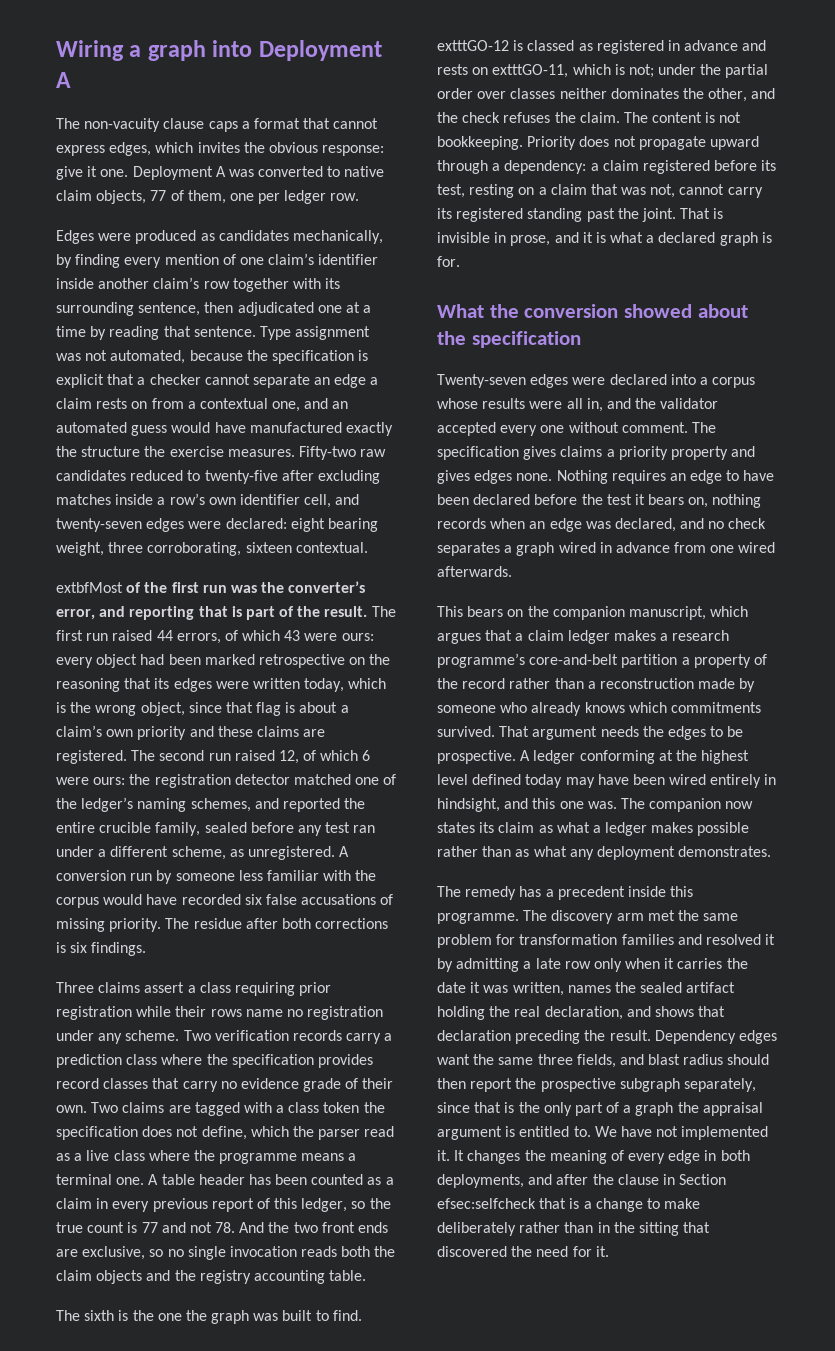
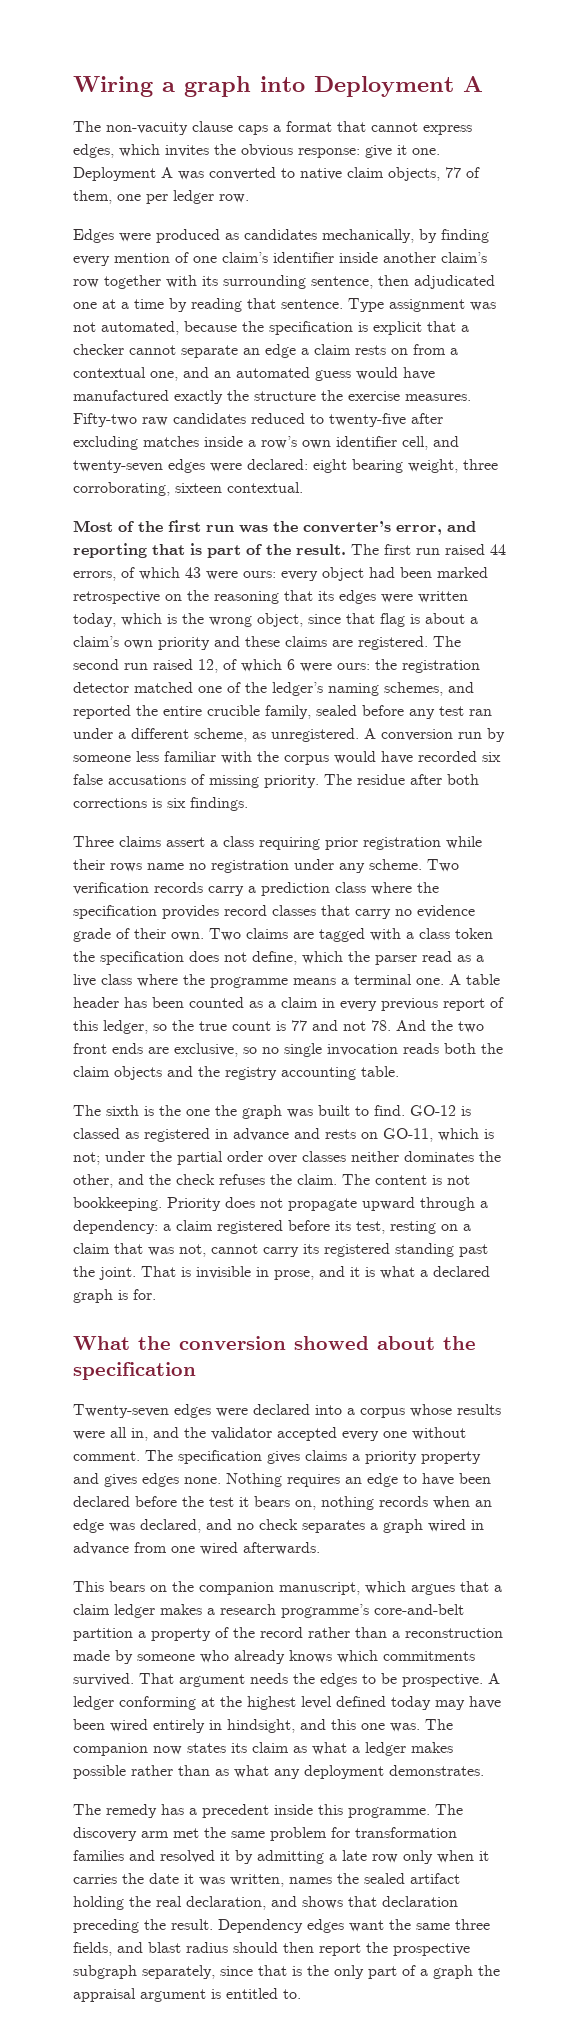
- extbfMost of the first run was the converter’s error, and reporting that is part of the result.
+ Most of the first run was the converter’s error, and reporting that is part of the result.
- The sixth is the one the graph was built to find. extttGO-12 is classed as registered in advance and rests on extttGO-11, which is not; under the partial order over classes neither dominates the other, and the check refuses the claim.
+ The sixth is the one the graph was built to find. GO-12 is classed as registered in advance and rests on GO-11, which is not; under the partial order over classes neither dominates the other, and the check refuses the claim.
- We have not implemented it. It changes the meaning of every edge in both deployments, and after the clause in Section efsec:selfcheck that is a change to make deliberately rather than in the sitting that discovered the need for it.

